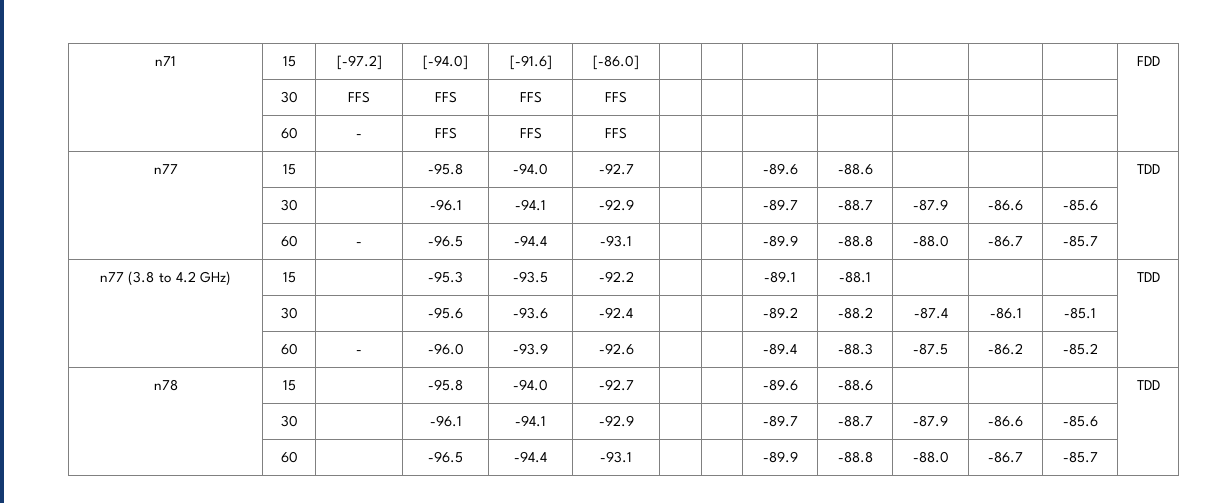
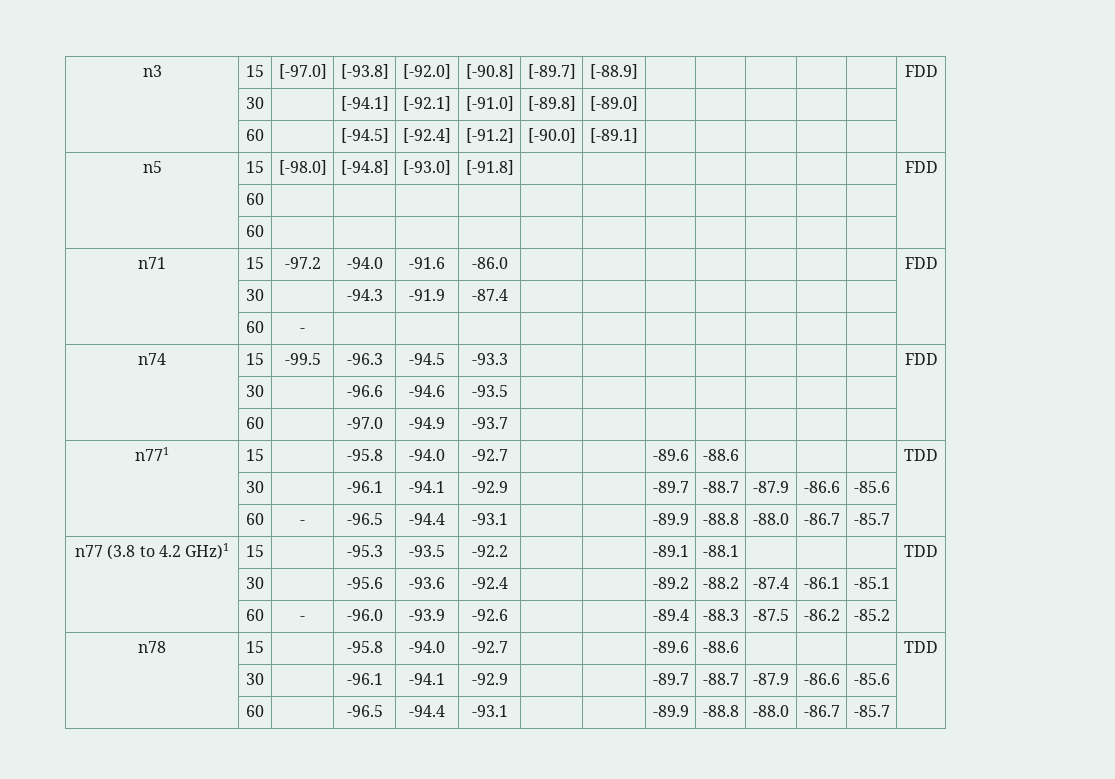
- n71 | 15 | [-97.2] | [-94.0] | [-91.6] | [-86.0] | | | | | | | | FDD
- | 30 | FFS | FFS | FFS | FFS | | | | | | | |
- | 60 | - | FFS | FFS | FFS | | | | | | | |
- n77 | 15 | | -95.8 | -94.0 | -92.7 | | | -89.6 | -88.6 | | | | TDD
+ n3 | 15 | [-97.0] | [-93.8] | [-92.0] | [-90.8] | [-89.7] | [-88.9] | | | | | | FDD
+ | 30 | | [-94.1] | [-92.1] | [-91.0] | [-89.8] | [-89.0] | | | | | |
+ | 60 | | [-94.5] | [-92.4] | [-91.2] | [-90.0] | [-89.1] | | | | | |
+ n5 | 15 | [-98.0] | [-94.8] | [-93.0] | [-91.8] | | | | | | | | FDD
+ | 60 | | | | | | | | | | | |
+ | 60 | | | | | | | | | | | |
+ n71 | 15 | -97.2 | -94.0 | -91.6 | -86.0 | | | | | | | | FDD
+ | 30 | | -94.3 | -91.9 | -87.4 | | | | | | | |
+ | 60 | - | | | | | | | | | | |
+ n74 | 15 | -99.5 | -96.3 | -94.5 | -93.3 | | | | | | | | FDD
+ | 30 | | -96.6 | -94.6 | -93.5 | | | | | | | |
+ | 60 | | -97.0 | -94.9 | -93.7 | | | | | | | |
+ n771 | 15 | | -95.8 | -94.0 | -92.7 | | | -89.6 | -88.6 | | | | TDD
- n77 (3.8 to 4.2 GHz) | 15 | | -95.3 | -93.5 | -92.2 | | | -89.1 | -88.1 | | | | TDD
+ n77 (3.8 to 4.2 GHz)1 | 15 | | -95.3 | -93.5 | -92.2 | | | -89.1 | -88.1 | | | | TDD

